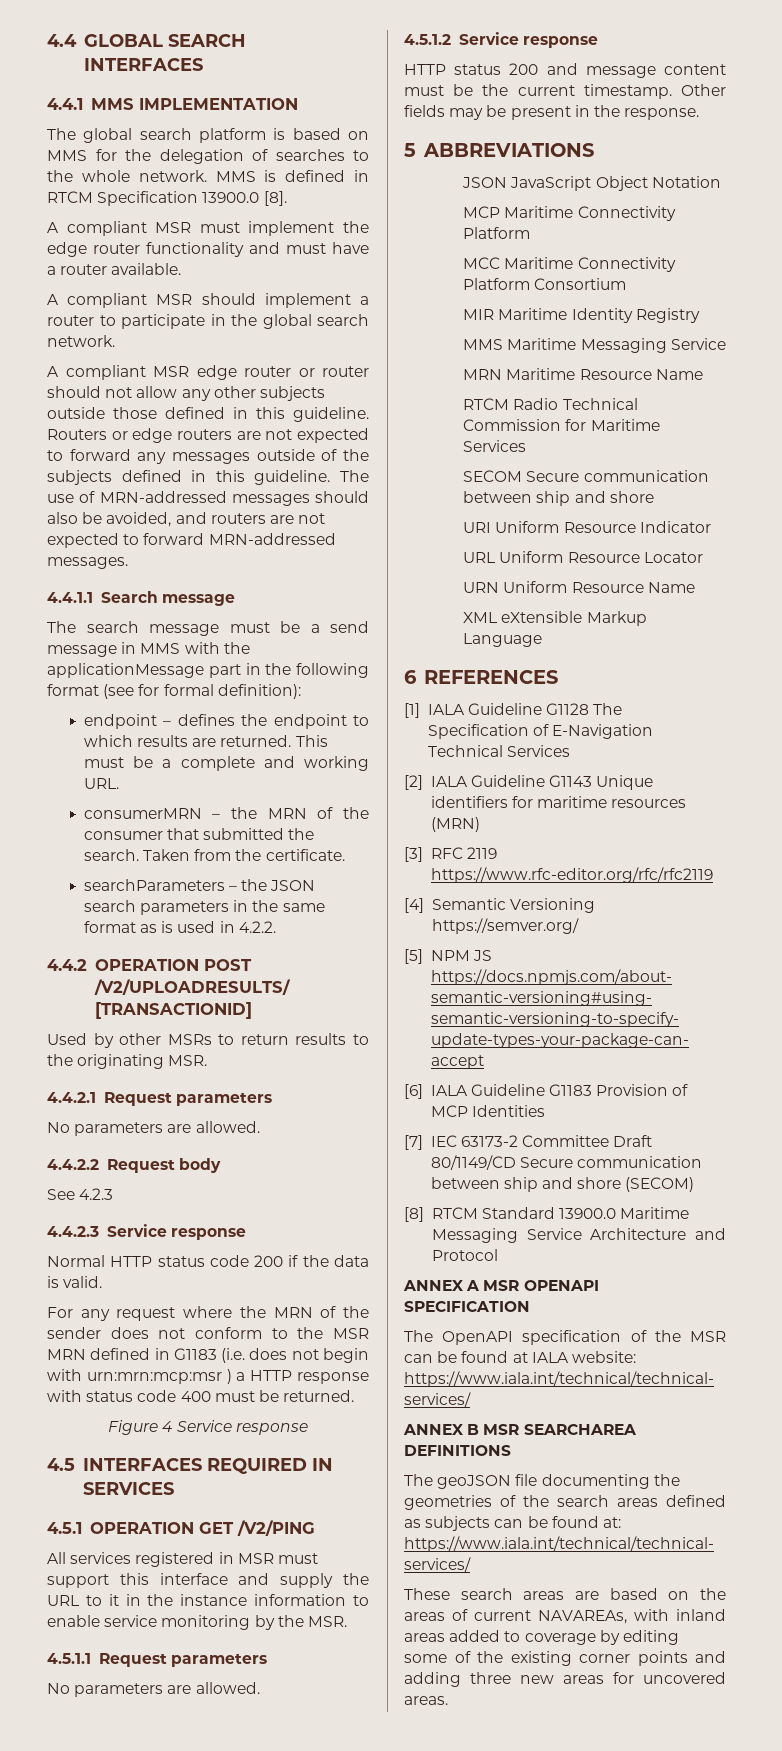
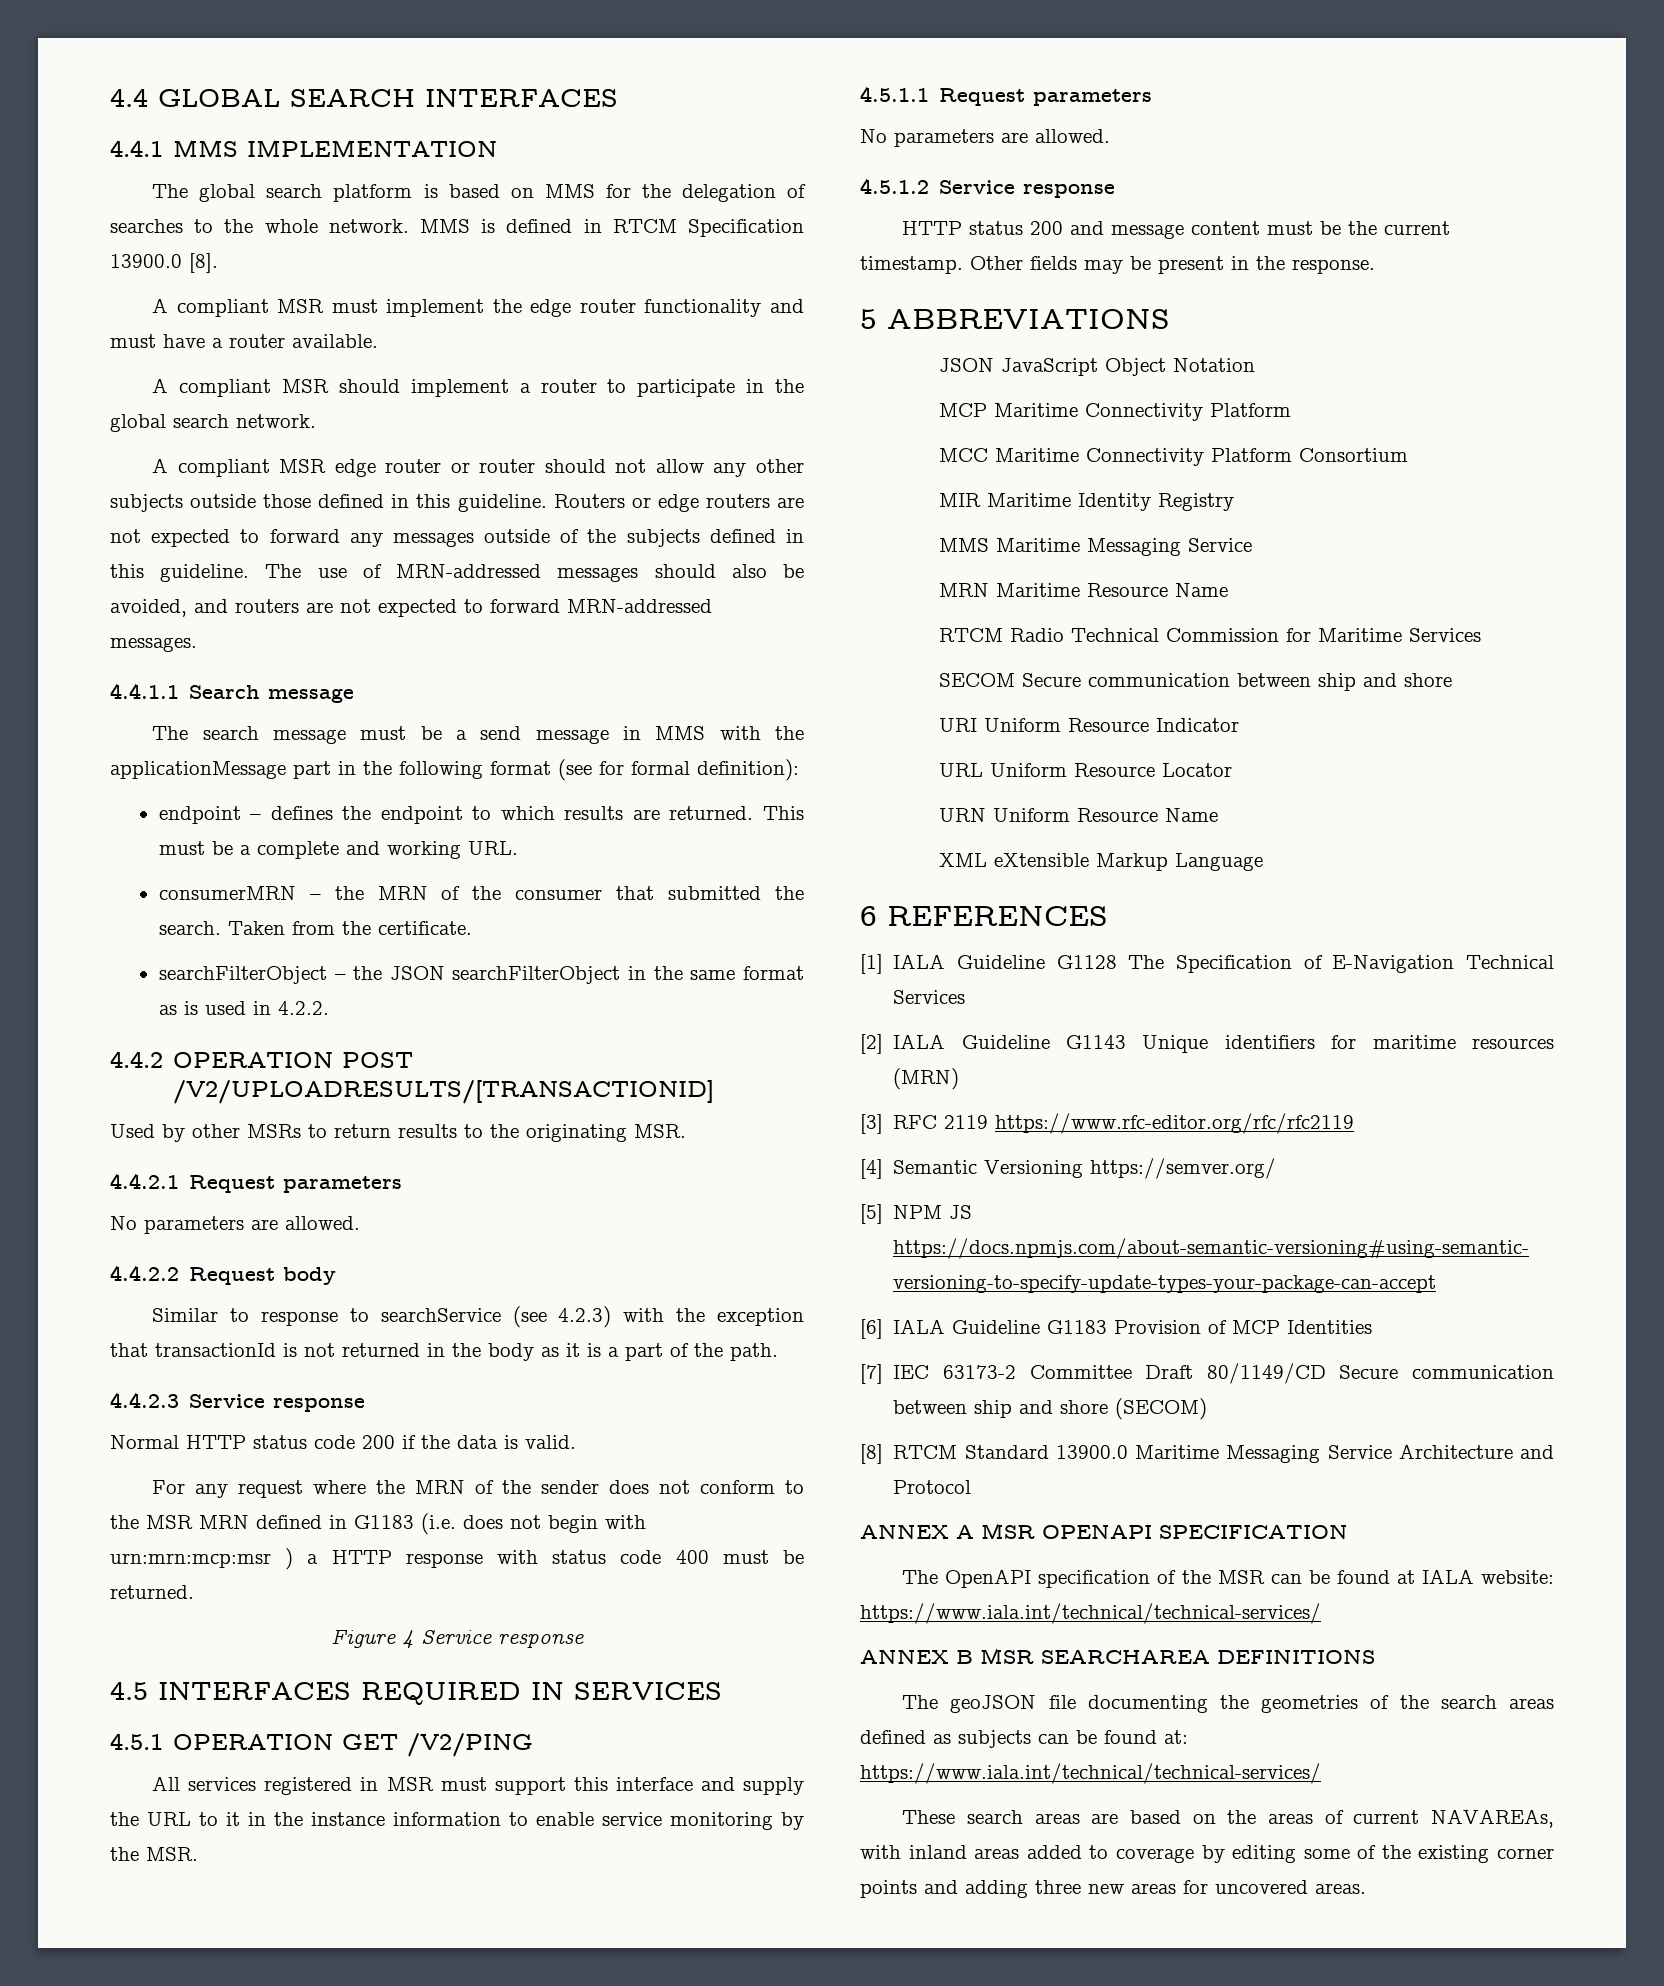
- searchParameters – the JSON search parameters in the same format as is used in 4.2.2.
+ searchFilterObject – the JSON searchFilterObject in the same format as is used in 4.2.2.
- See 4.2.3
+ Similar to response to searchService (see 4.2.3) with the exception that transactionId is not returned in the body as it is a part of the path.

